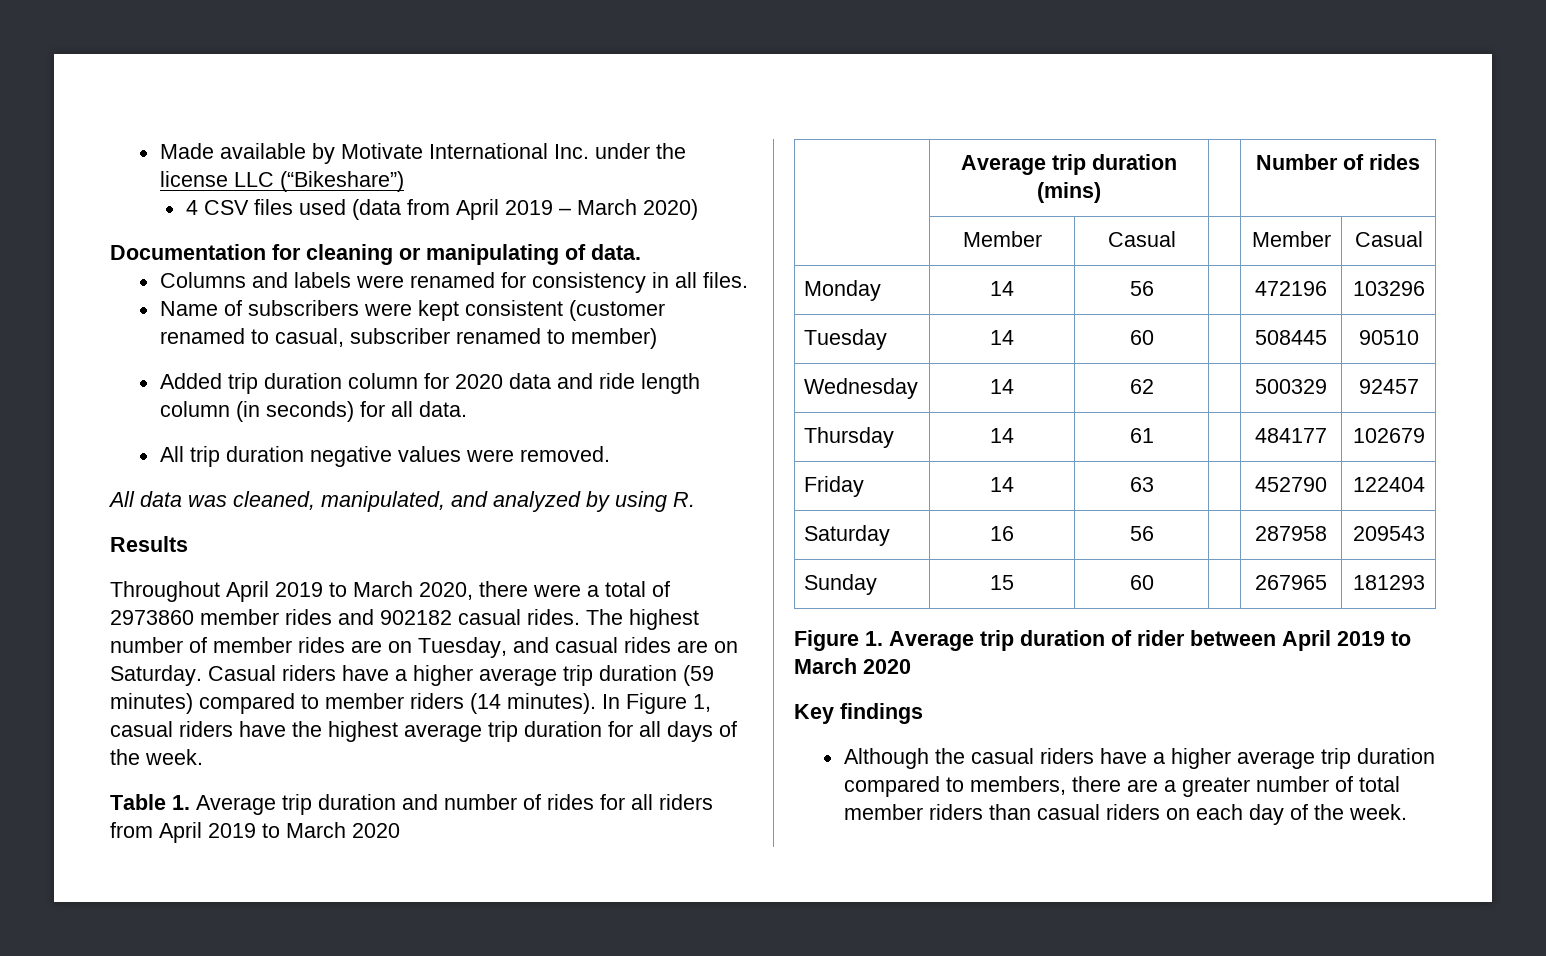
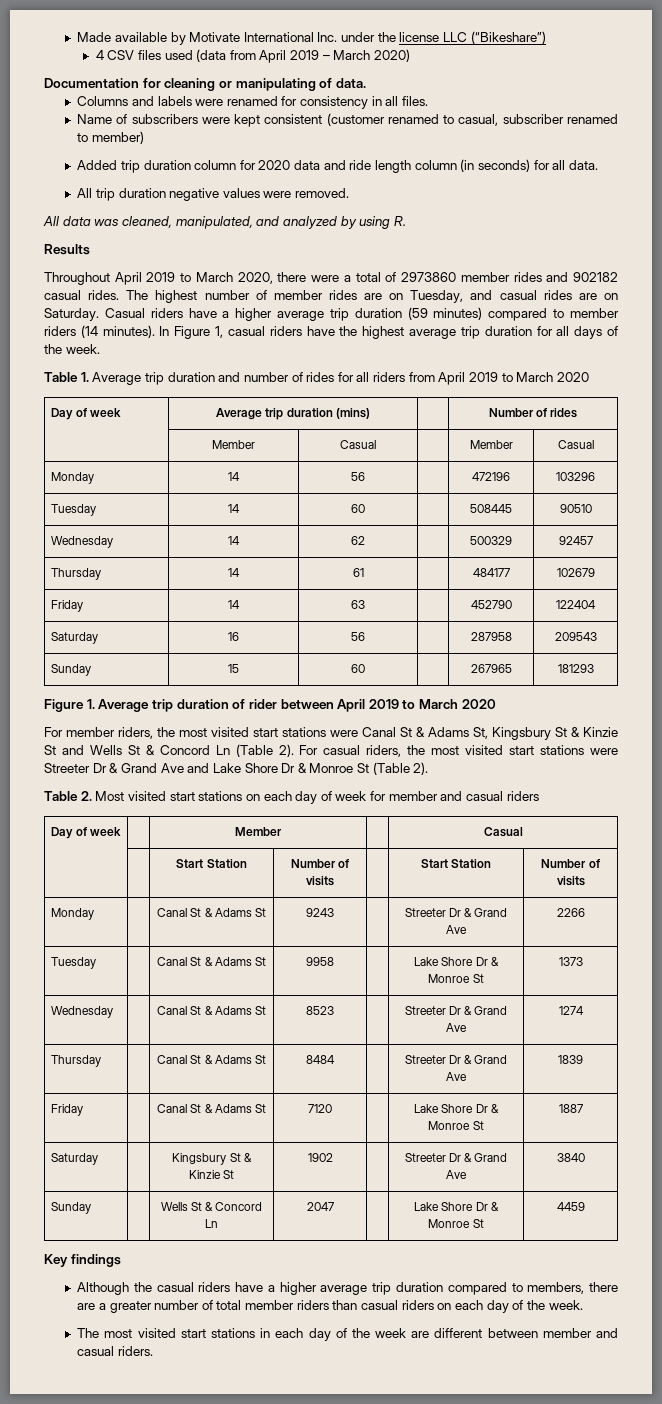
- | Average trip duration (mins) | | Number of rides
+ Day of week | Average trip duration (mins) | | Number of rides
+ For member riders, the most visited start stations were Canal St & Adams St, Kingsbury St & Kinzie St and Wells St & Concord Ln (Table 2). For casual riders, the most visited start stations were Streeter Dr & Grand Ave and Lake Shore Dr & Monroe St (Table 2).
+ Table 2. Most visited start stations on each day of week for member and casual riders
+ Day of week | | Member | | Casual
+ | | Start Station | Number of visits | | Start Station | Number of visits
+ Monday | | Canal St & Adams St | 9243 | | Streeter Dr & Grand Ave | 2266
+ Tuesday | | Canal St & Adams St | 9958 | | Lake Shore Dr & Monroe St | 1373
+ Wednesday | | Canal St & Adams St | 8523 | | Streeter Dr & Grand Ave | 1274
+ Thursday | | Canal St & Adams St | 8484 | | Streeter Dr & Grand Ave | 1839
+ Friday | | Canal St & Adams St | 7120 | | Lake Shore Dr & Monroe St | 1887
+ Saturday | | Kingsbury St & Kinzie St | 1902 | | Streeter Dr & Grand Ave | 3840
+ Sunday | | Wells St & Concord Ln | 2047 | | Lake Shore Dr & Monroe St | 4459
+ The most visited start stations in each day of the week are different between member and casual riders.

